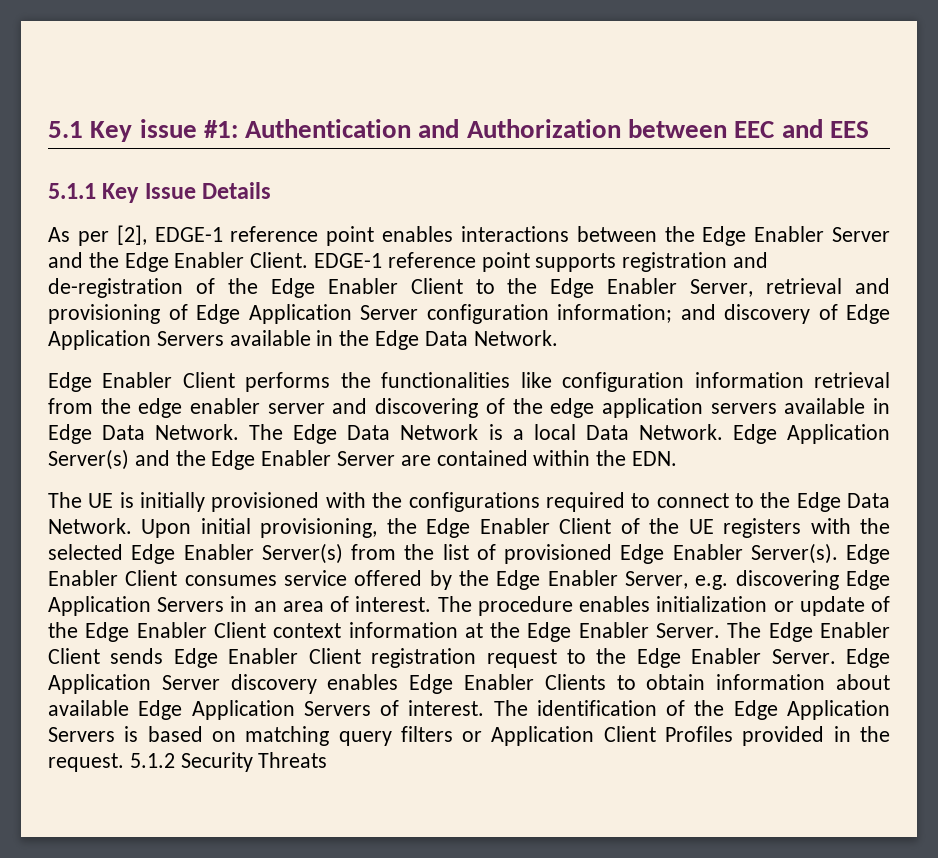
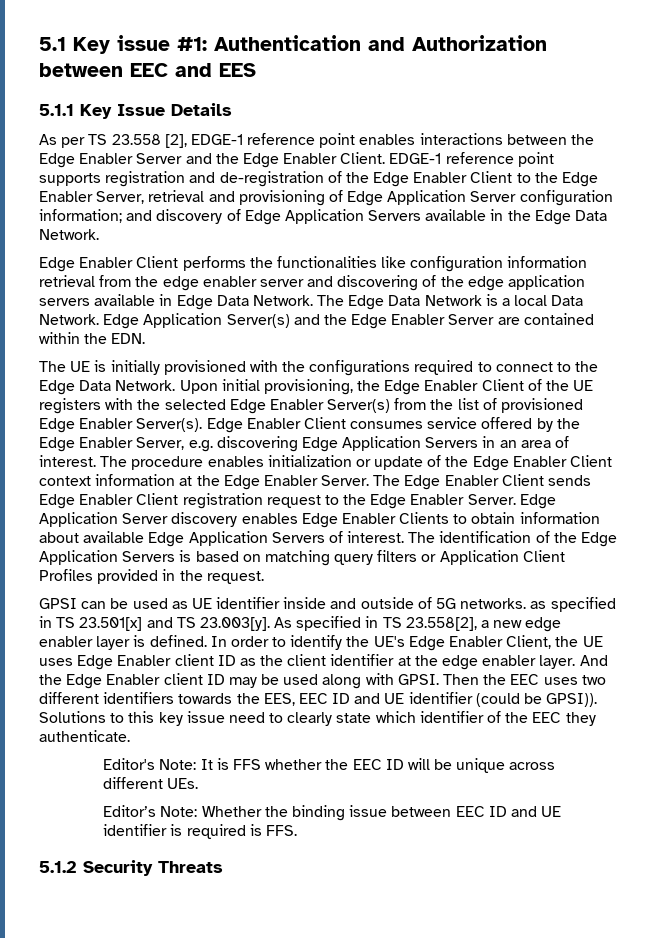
- As per [2], EDGE-1 reference point enables interactions between the Edge Enabler Server and the Edge Enabler Client.
+ As per TS 23.558 [2], EDGE-1 reference point enables interactions between the Edge Enabler Server and the Edge Enabler Client.
- The identification of the Edge Application Servers is based on matching query filters or Application Client Profiles provided in the request. 5.1.2 Security Threats
+ The identification of the Edge Application Servers is based on matching query filters or Application Client Profiles provided in the request.
+ GPSI can be used as UE identifier inside and outside of 5G networks. as specified in TS 23.501[x] and TS 23.003[y]. As specified in TS 23.558[2], a new edge enabler layer is defined. In order to identify the UE's Edge Enabler Client, the UE uses Edge Enabler client ID as the client identifier at the edge enabler layer. And the Edge Enabler client ID may be used along with GPSI. Then the EEC uses two different identifiers towards the EES, EEC ID and UE identifier (could be GPSI)). Solutions to this key issue need to clearly state which identifier of the EEC they authenticate.
+ Editor's Note: It is FFS whether the EEC ID will be unique across different UEs.
+ Editor’s Note: Whether the binding issue between EEC ID and UE identifier is required is FFS.
+ 5.1.2 Security Threats

